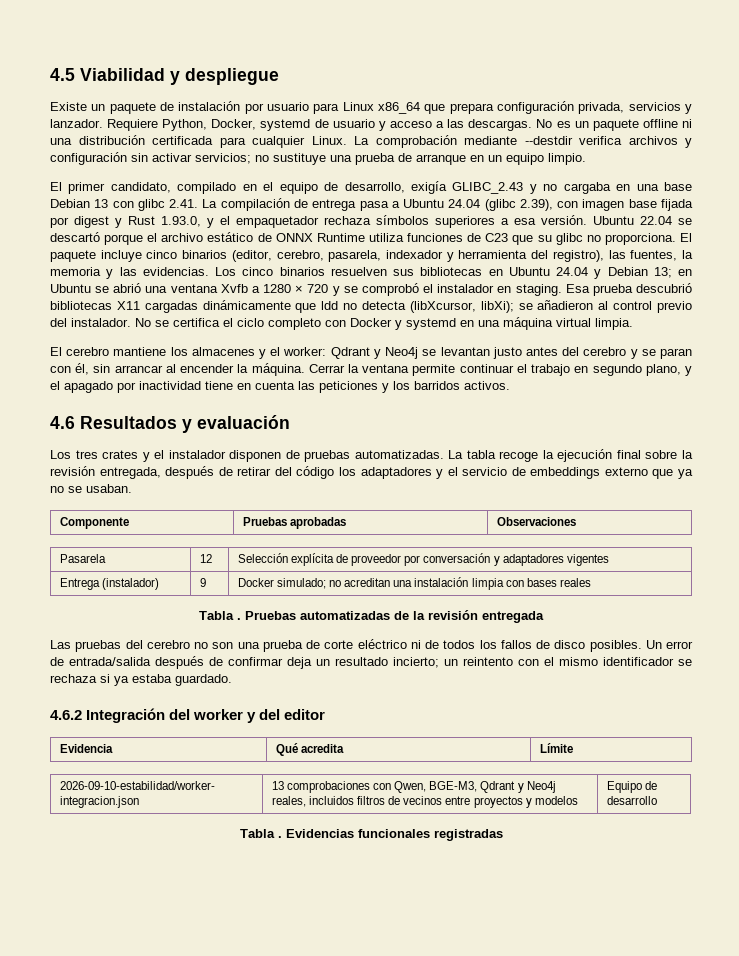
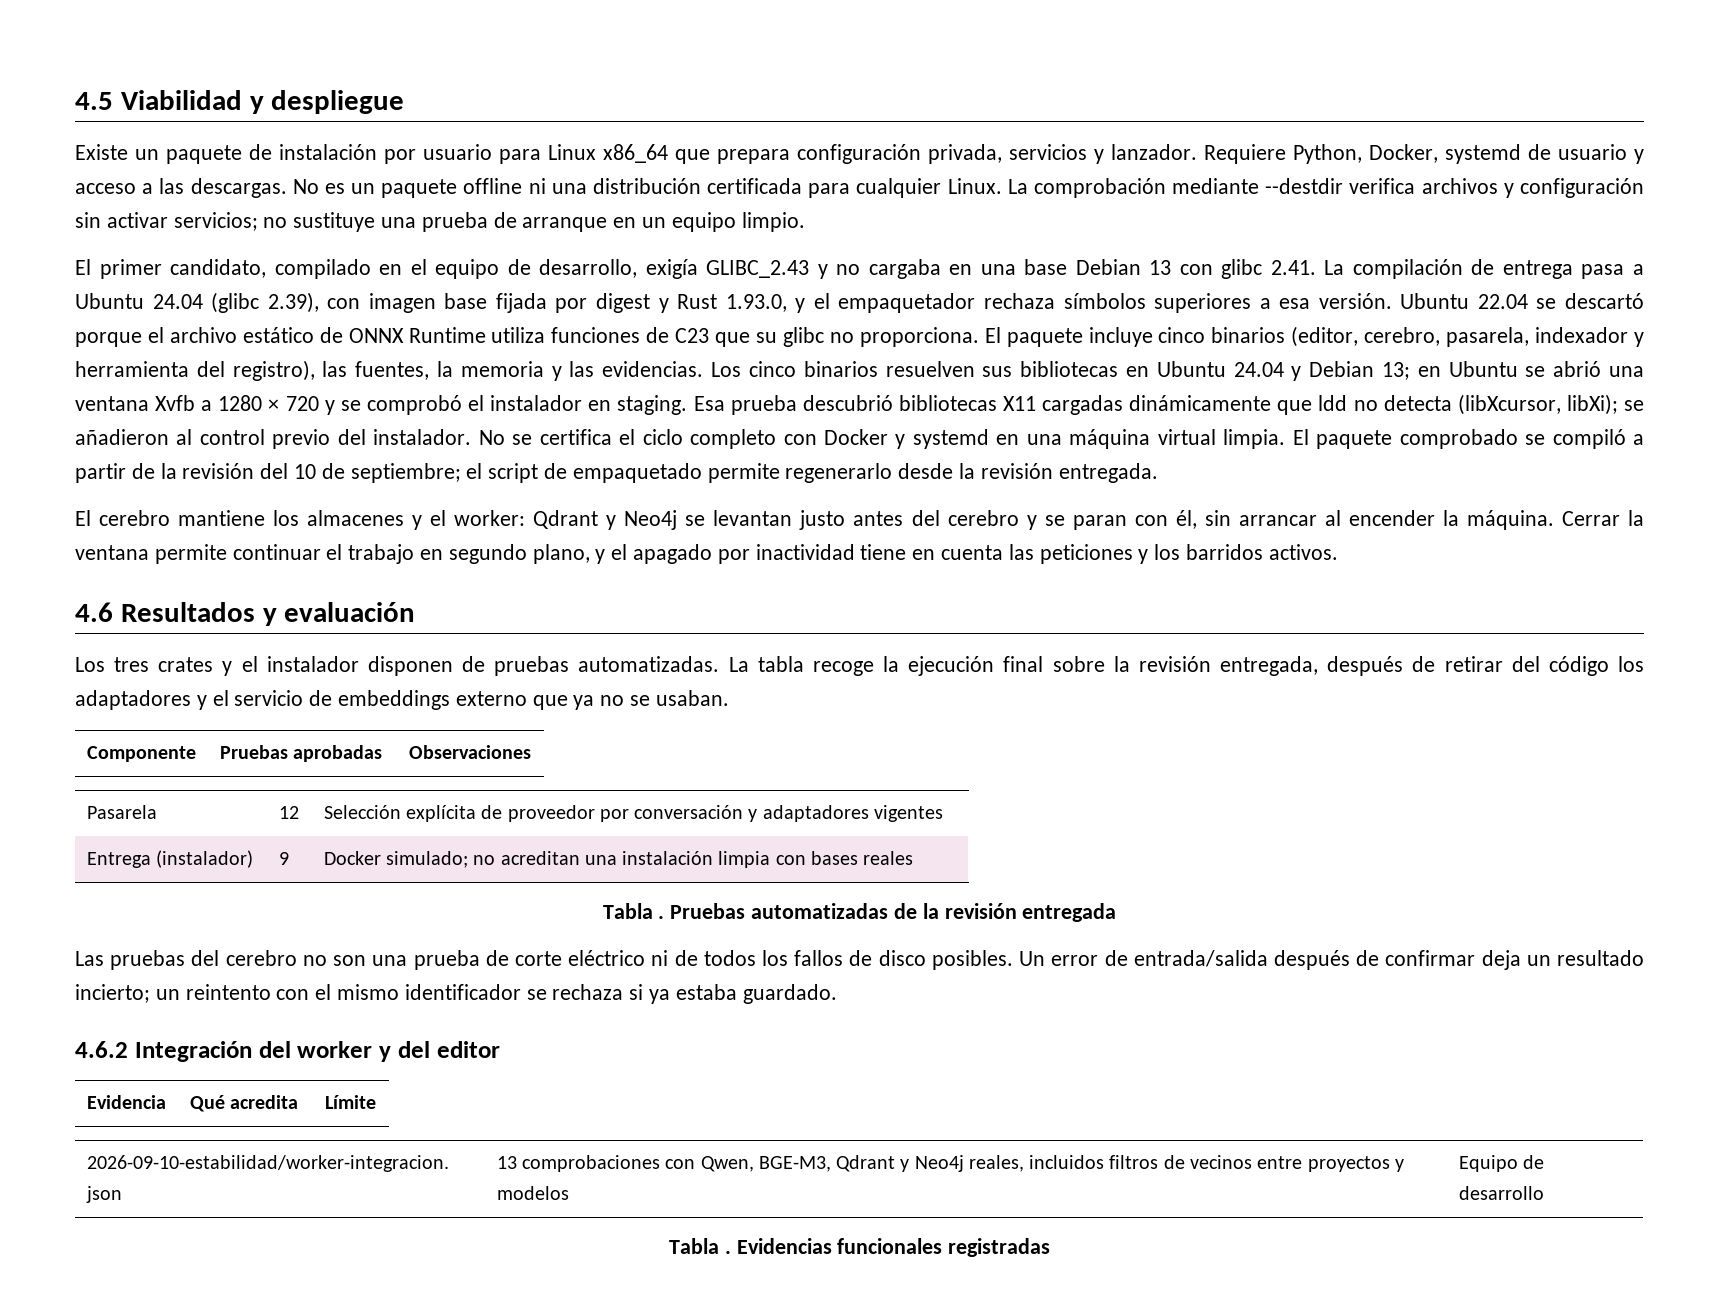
+ El paquete comprobado se compiló a partir de la revisión del 10 de septiembre; el script de empaquetado permite regenerarlo desde la revisión entregada.

